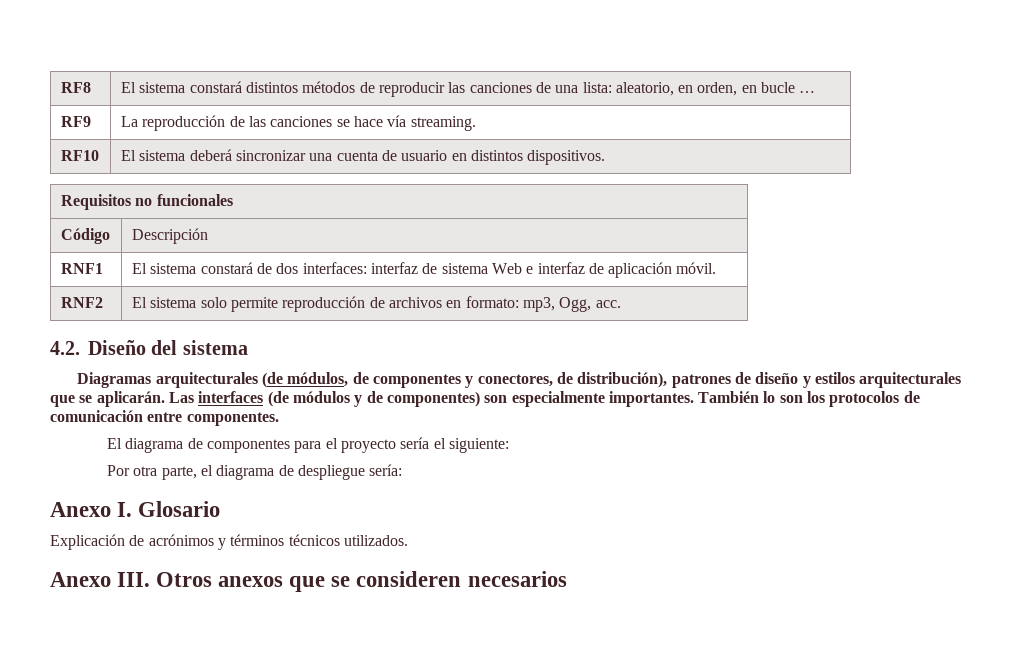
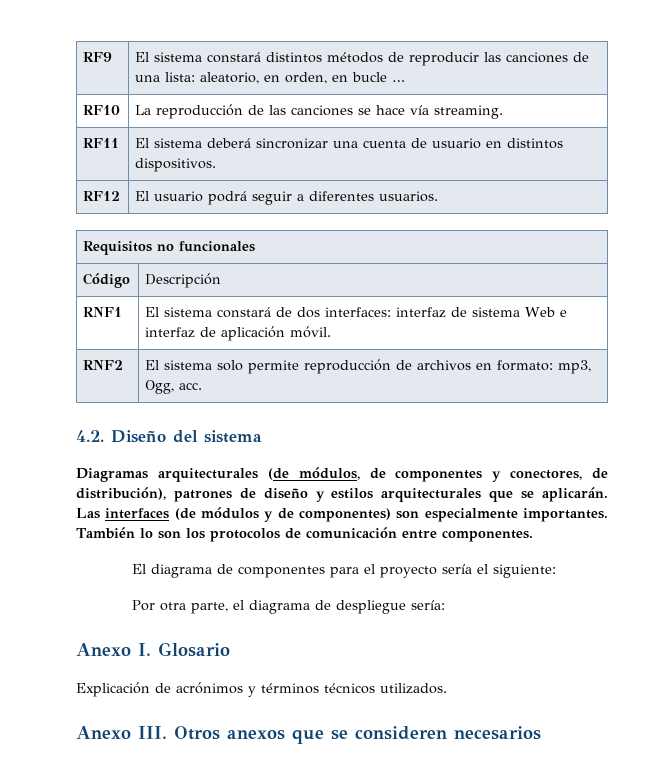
- RF8 | El sistema constará distintos métodos de reproducir las canciones de una lista: aleatorio, en orden, en bucle …
+ RF9 | El sistema constará distintos métodos de reproducir las canciones de una lista: aleatorio, en orden, en bucle …
- RF9 | La reproducción de las canciones se hace vía streaming.
+ RF10 | La reproducción de las canciones se hace vía streaming.
- RF10 | El sistema deberá sincronizar una cuenta de usuario en distintos dispositivos.
+ RF11 | El sistema deberá sincronizar una cuenta de usuario en distintos dispositivos.
+ RF12 | El usuario podrá seguir a diferentes usuarios.

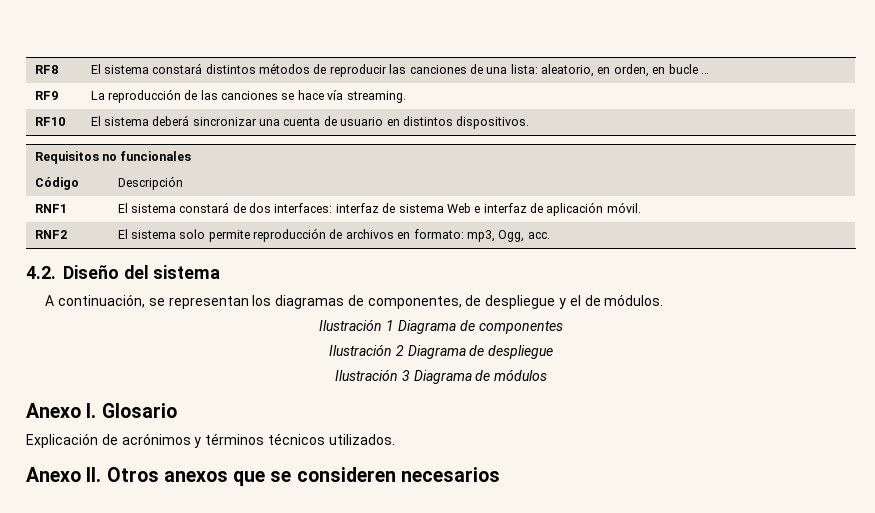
- RF9 | El sistema constará distintos métodos de reproducir las canciones de una lista: aleatorio, en orden, en bucle …
+ RF8 | El sistema constará distintos métodos de reproducir las canciones de una lista: aleatorio, en orden, en bucle …
- RF10 | La reproducción de las canciones se hace vía streaming.
+ RF9 | La reproducción de las canciones se hace vía streaming.
- RF11 | El sistema deberá sincronizar una cuenta de usuario en distintos dispositivos.
+ RF10 | El sistema deberá sincronizar una cuenta de usuario en distintos dispositivos.
- RF12 | El usuario podrá seguir a diferentes usuarios.
- Diagramas arquitecturales (de módulos, de componentes y conectores, de distribución), patrones de diseño y estilos arquitecturales que se aplicarán. Las interfaces (de módulos y de componentes) son especialmente importantes. También lo son los protocolos de comunicación entre componentes.
- El diagrama de componentes para el proyecto sería el siguiente:
- Por otra parte, el diagrama de despliegue sería:
+ A continuación, se representan los diagramas de componentes, de despliegue y el de módulos.
+ Ilustración 1 Diagrama de componentes
+ Ilustración 2 Diagrama de despliegue
+ Ilustración 3 Diagrama de módulos
- Anexo III. Otros anexos que se consideren necesarios
+ Anexo II. Otros anexos que se consideren necesarios

